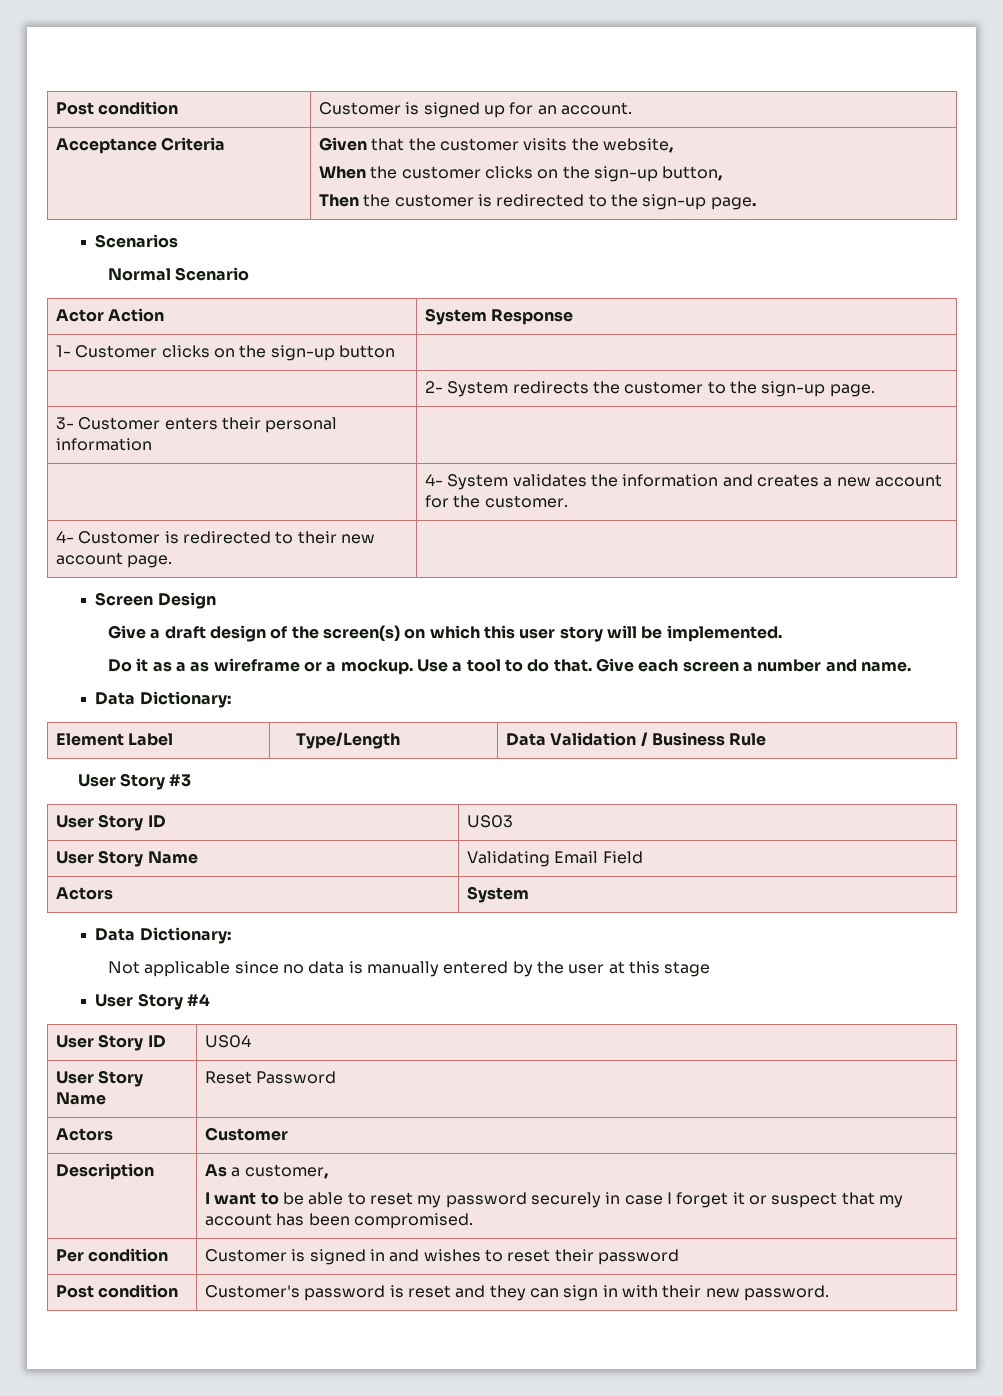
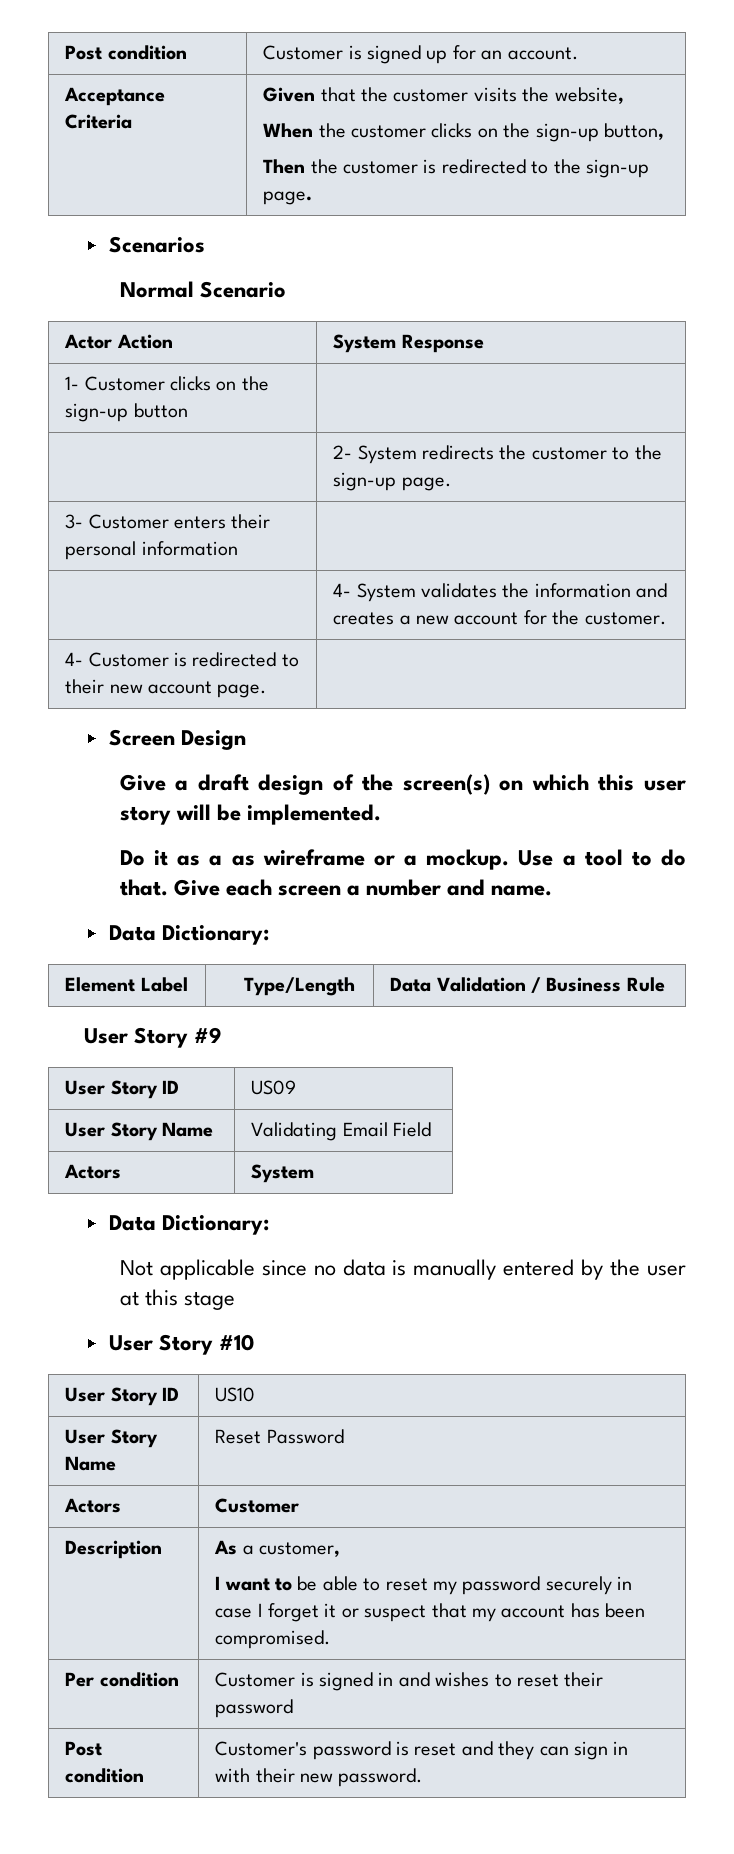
- User Story #3
- User Story ID | US03
+ User Story #9
+ User Story ID | US09
- User Story #4
- User Story ID | US04
+ User Story #10
+ User Story ID | US10

